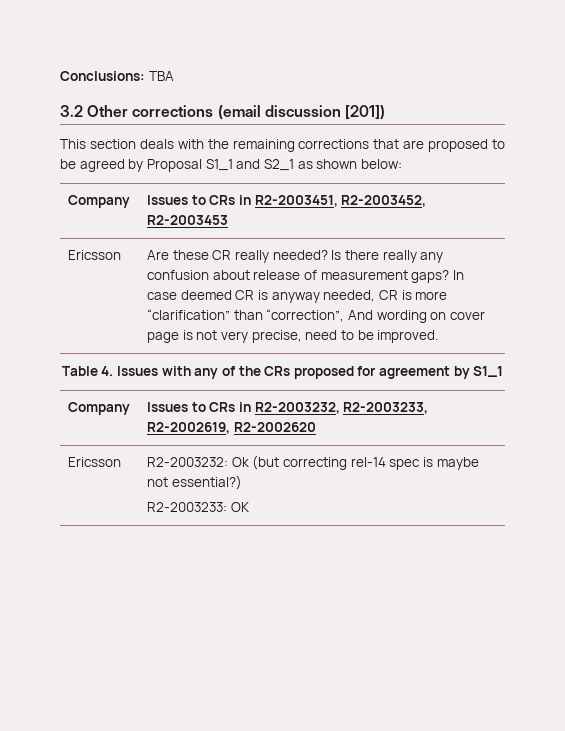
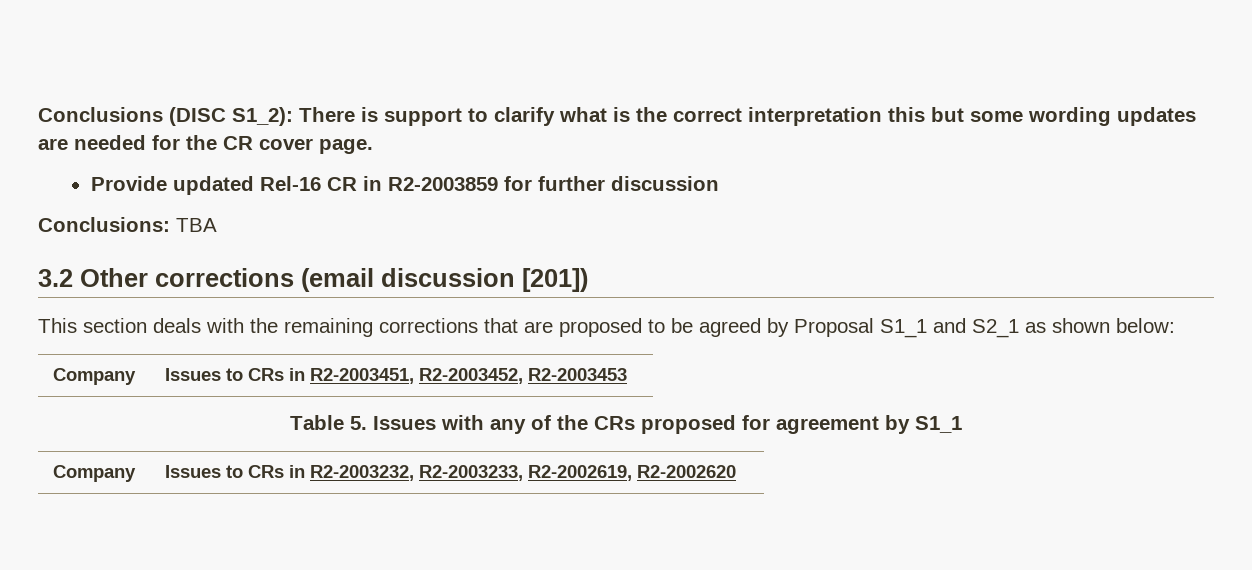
+ Conclusions (DISC S1_2): There is support to clarify what is the correct interpretation this but some wording updates are needed for the CR cover page.
+ Provide updated Rel-16 CR in R2-2003859 for further discussion
- Ericsson | Are these CR really needed? Is there really any confusion about release of measurement gaps? In case deemed CR is anyway needed, CR is more “clarification” than “correction”, And wording on cover page is not very precise, need to be improved.
- Table 4. Issues with any of the CRs proposed for agreement by S1_1
+ Table 5. Issues with any of the CRs proposed for agreement by S1_1
- Ericsson | R2-2003232: Ok (but correcting rel-14 spec is maybe not essential?)
- R2-2003233: OK

